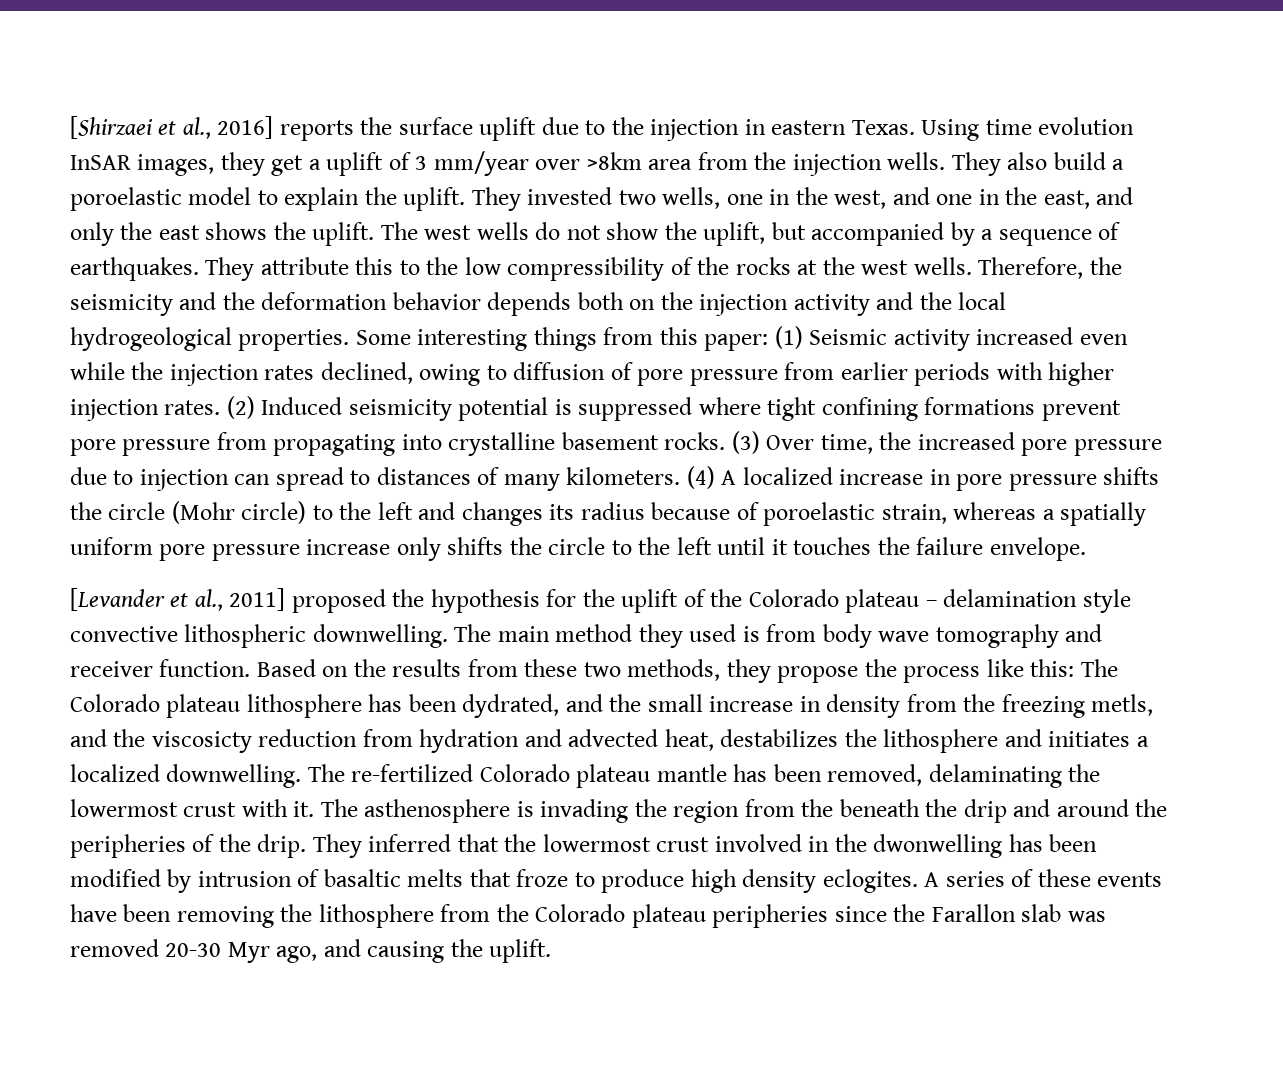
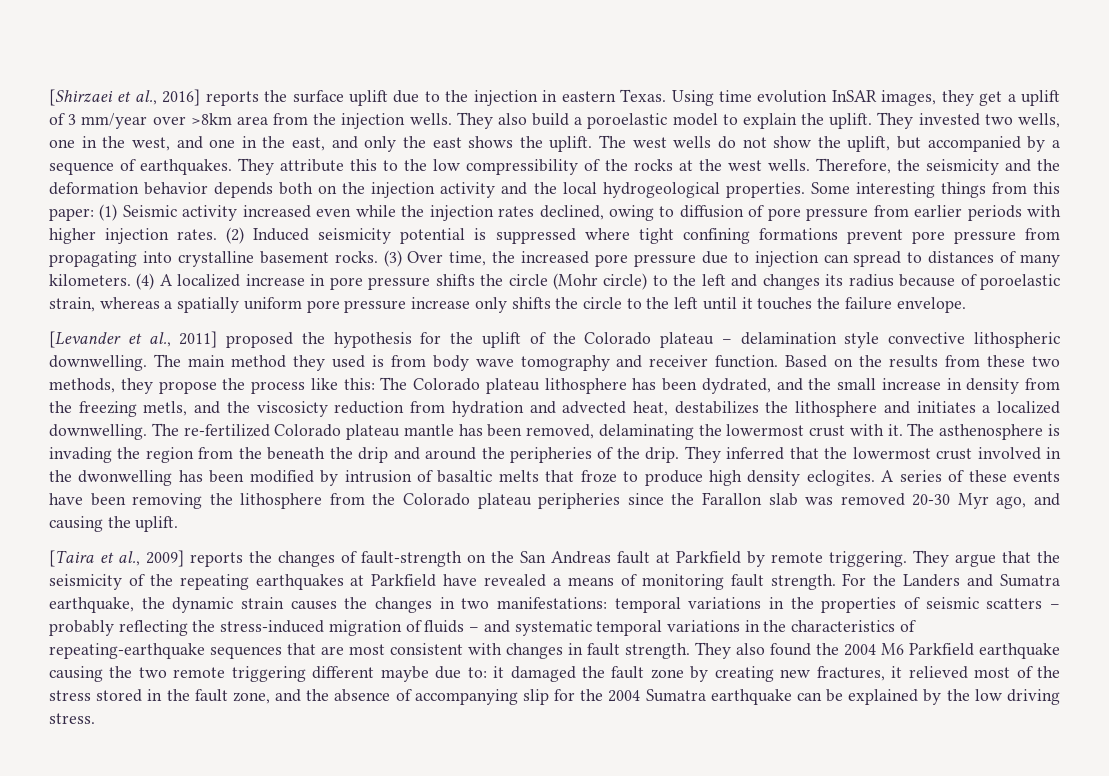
+ [Taira et al., 2009] reports the changes of fault-strength on the San Andreas fault at Parkfield by remote triggering. They argue that the seismicity of the repeating earthquakes at Parkfield have revealed a means of monitoring fault strength. For the Landers and Sumatra earthquake, the dynamic strain causes the changes in two manifestations: temporal variations in the properties of seismic scatters – probably reflecting the stress-induced migration of fluids – and systematic temporal variations in the characteristics of repeating-earthquake sequences that are most consistent with changes in fault strength. They also found the 2004 M6 Parkfield earthquake causing the two remote triggering different maybe due to: it damaged the fault zone by creating new fractures, it relieved most of the stress stored in the fault zone, and the absence of accompanying slip for the 2004 Sumatra earthquake can be explained by the low driving stress.

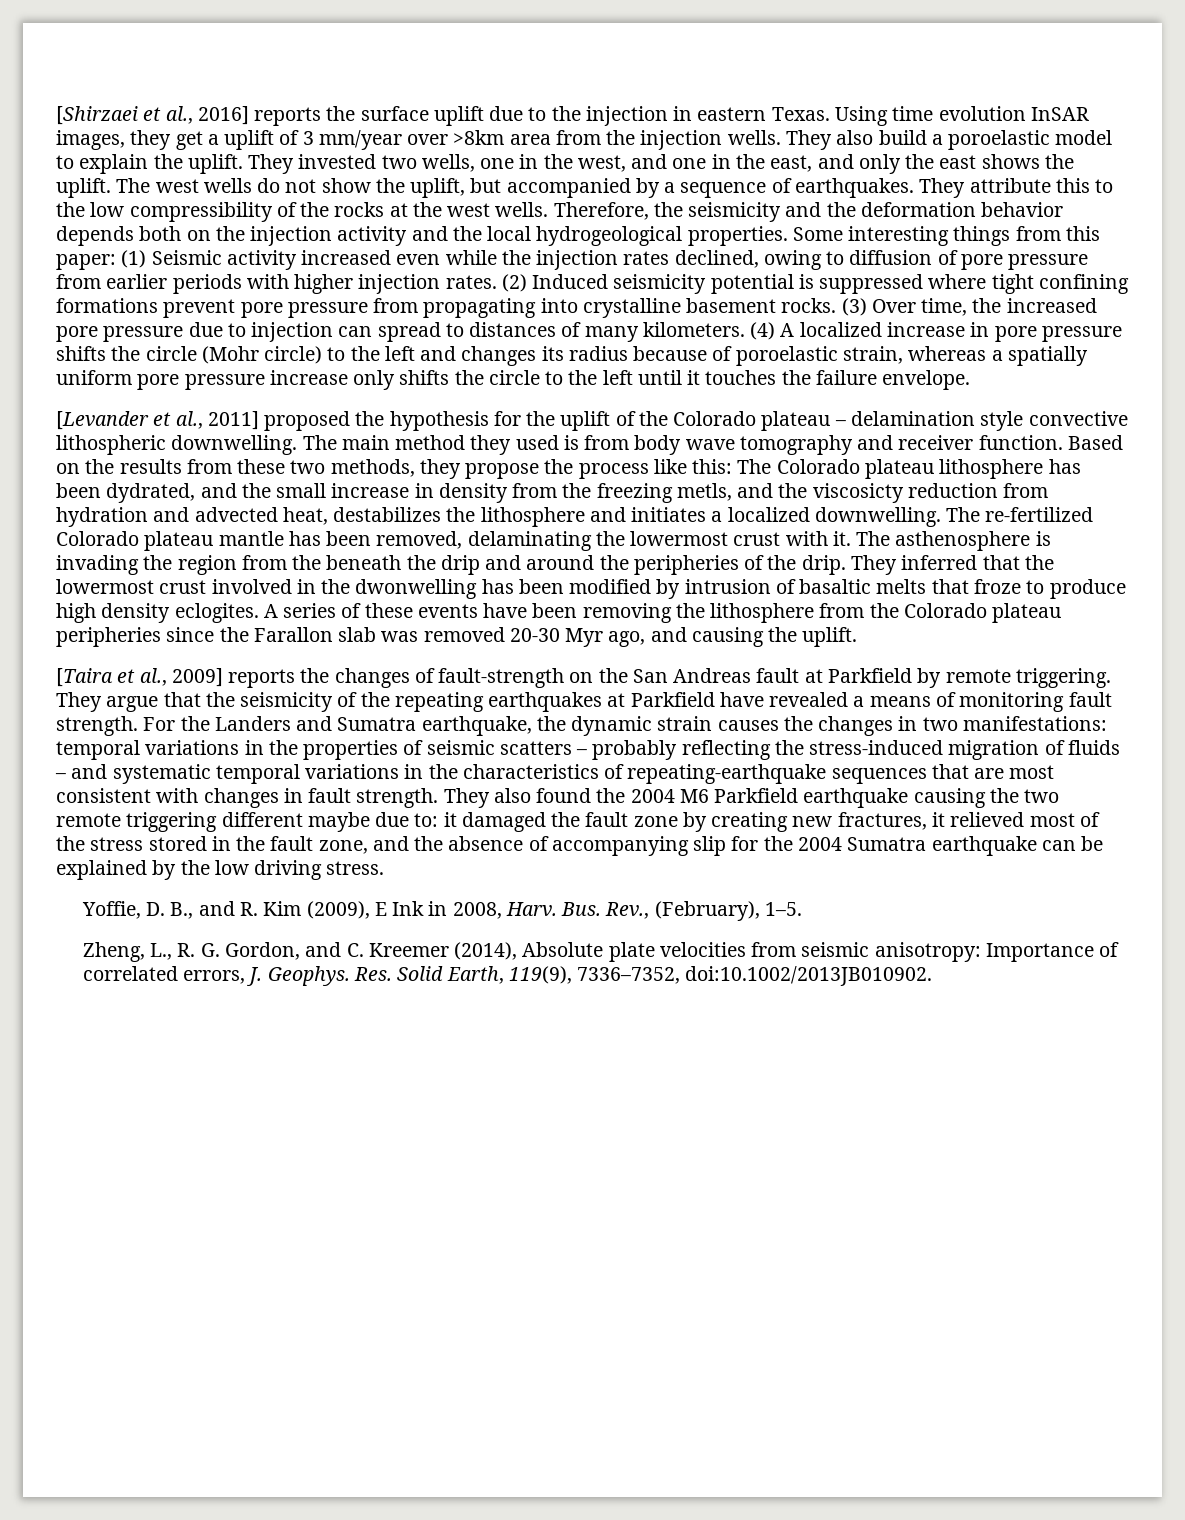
+ Yoffie, D. B., and R. Kim (2009), E Ink in 2008, Harv. Bus. Rev., (February), 1–5.
+ Zheng, L., R. G. Gordon, and C. Kreemer (2014), Absolute plate velocities from seismic anisotropy: Importance of correlated errors, J. Geophys. Res. Solid Earth, 119(9), 7336–7352, doi:10.1002/2013JB010902.

